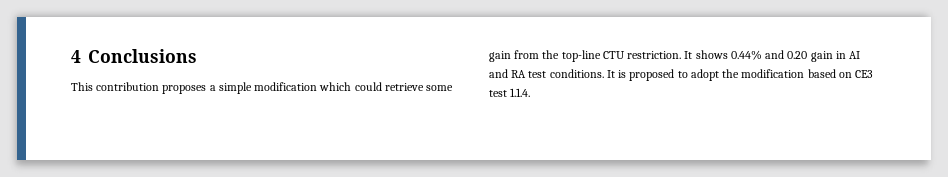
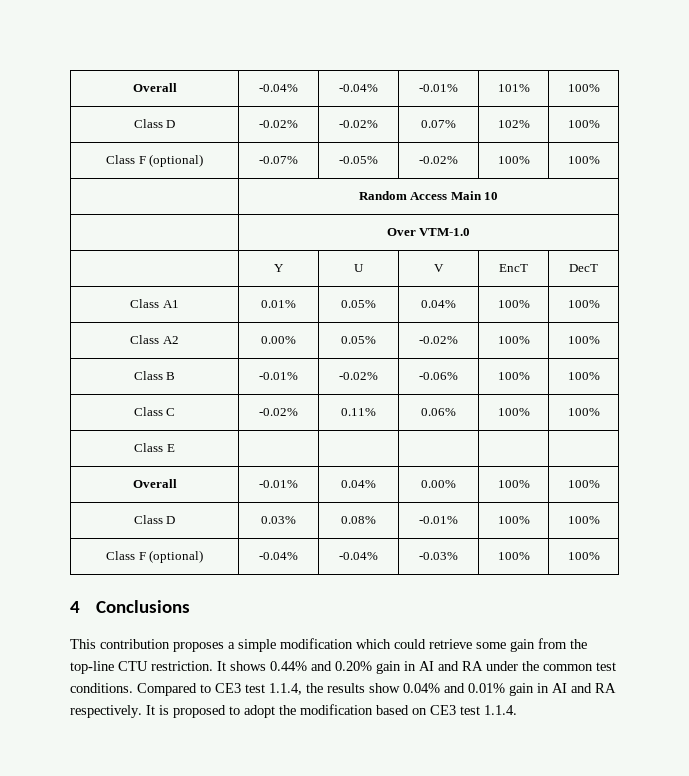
+ Overall | -0.04% | -0.04% | -0.01% | 101% | 100%
+ Class D | -0.02% | -0.02% | 0.07% | 102% | 100%
+ Class F (optional) | -0.07% | -0.05% | -0.02% | 100% | 100%
+ | Random Access Main 10
+ | Over VTM-1.0
+ | Y | U | V | EncT | DecT
+ Class A1 | 0.01% | 0.05% | 0.04% | 100% | 100%
+ Class A2 | 0.00% | 0.05% | -0.02% | 100% | 100%
+ Class B | -0.01% | -0.02% | -0.06% | 100% | 100%
+ Class C | -0.02% | 0.11% | 0.06% | 100% | 100%
+ Class E | | | | |
+ Overall | -0.01% | 0.04% | 0.00% | 100% | 100%
+ Class D | 0.03% | 0.08% | -0.01% | 100% | 100%
+ Class F (optional) | -0.04% | -0.04% | -0.03% | 100% | 100%
- It shows 0.44% and 0.20 gain in AI and RA test conditions.
+ It shows 0.44% and 0.20% gain in AI and RA under the common test conditions. Compared to CE3 test 1.1.4, the results show 0.04% and 0.01% gain in AI and RA respectively.

